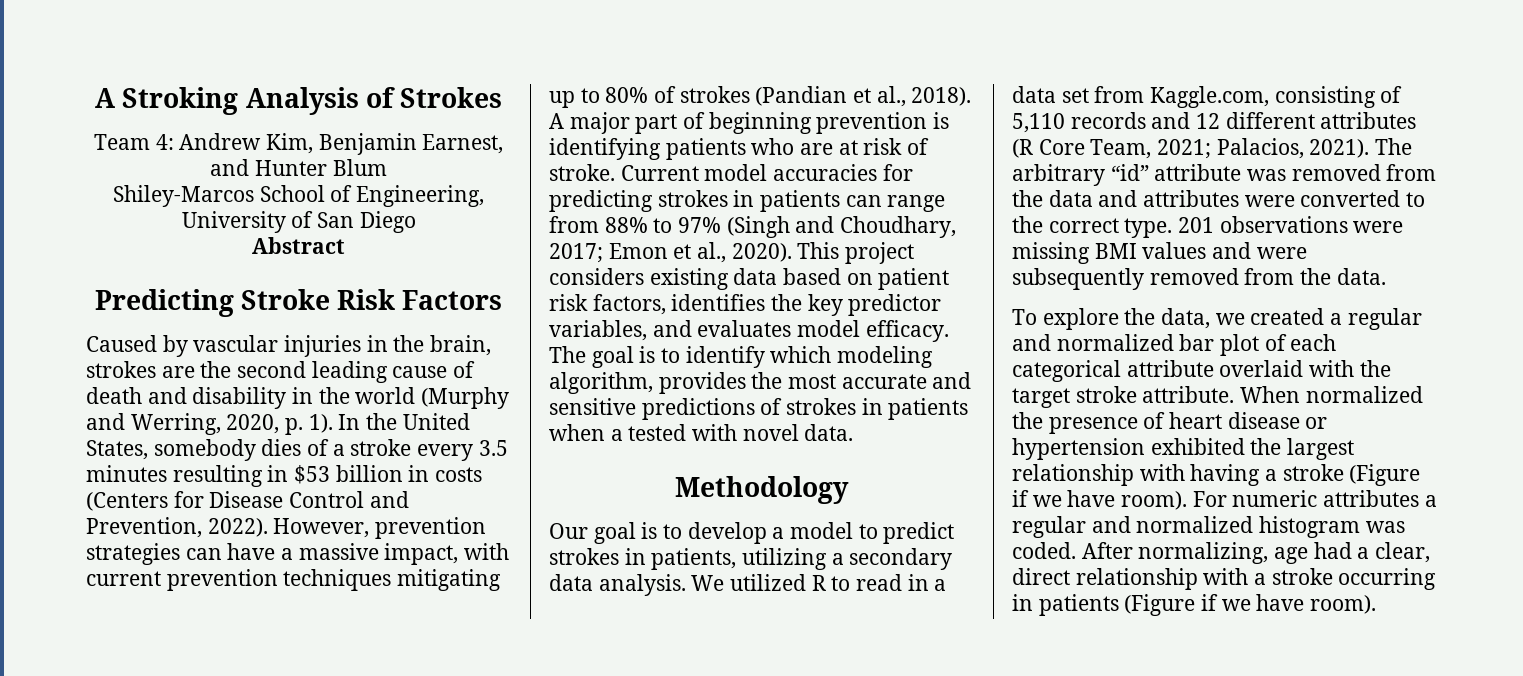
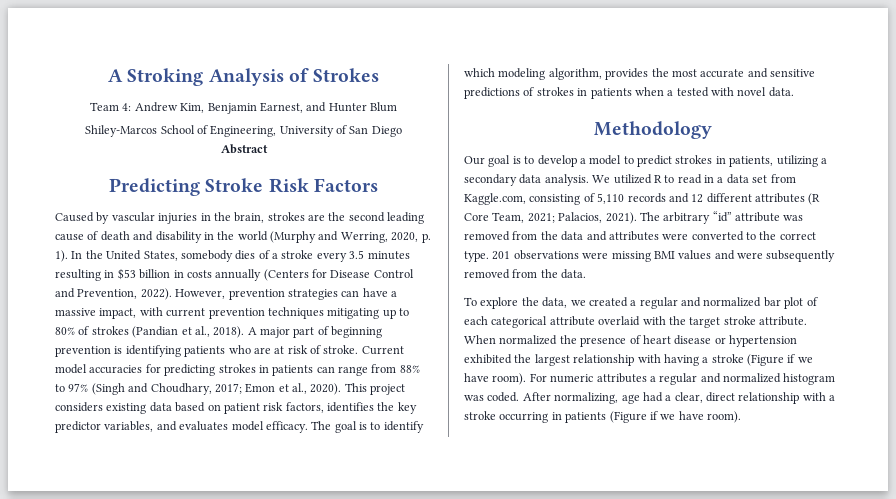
- In the United States, somebody dies of a stroke every 3.5 minutes resulting in $53 billion in costs (Centers for Disease Control and Prevention, 2022).
+ In the United States, somebody dies of a stroke every 3.5 minutes resulting in $53 billion in costs annually (Centers for Disease Control and Prevention, 2022).

